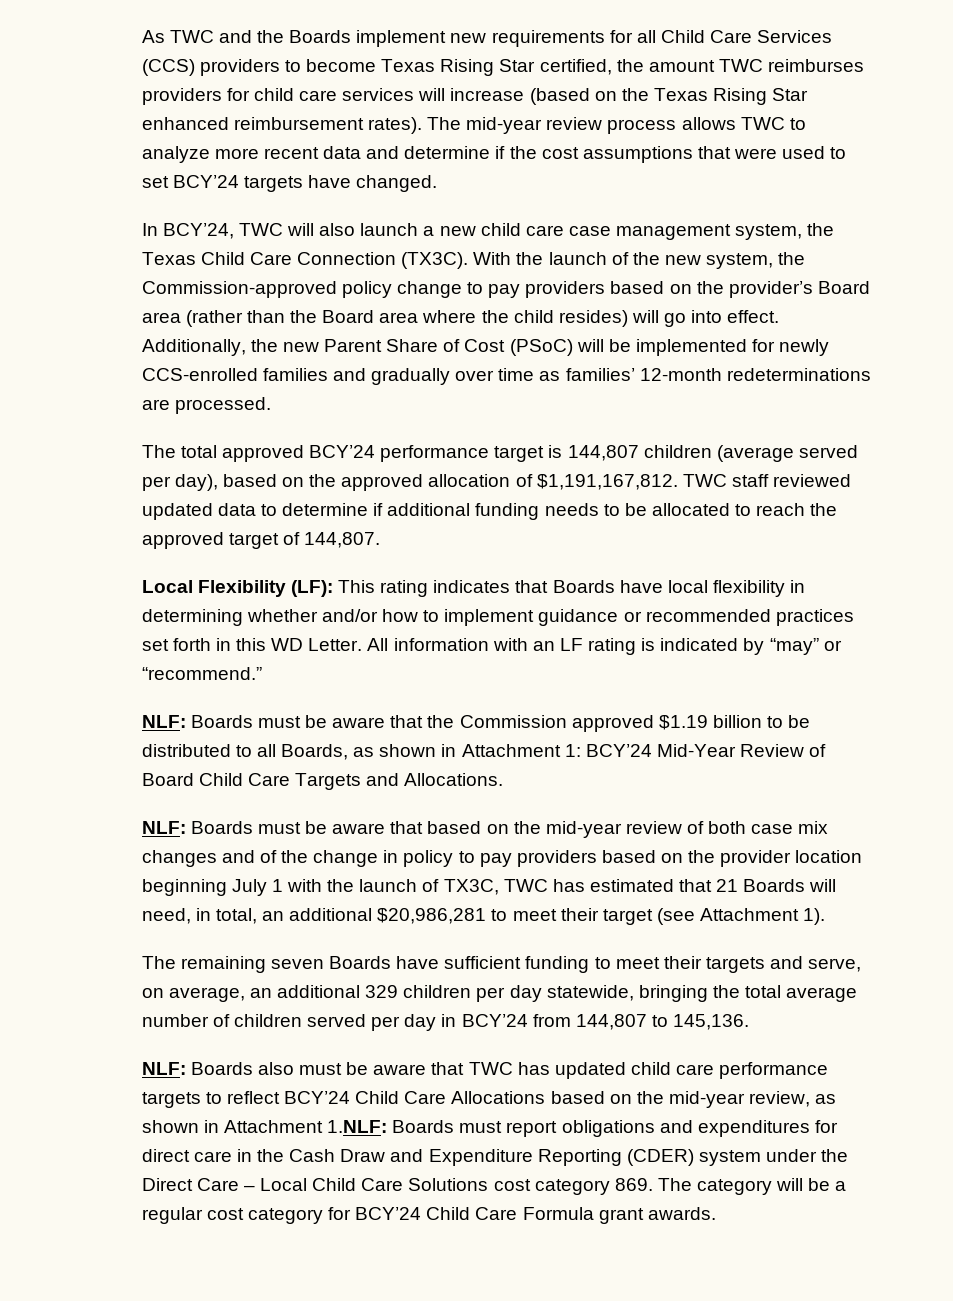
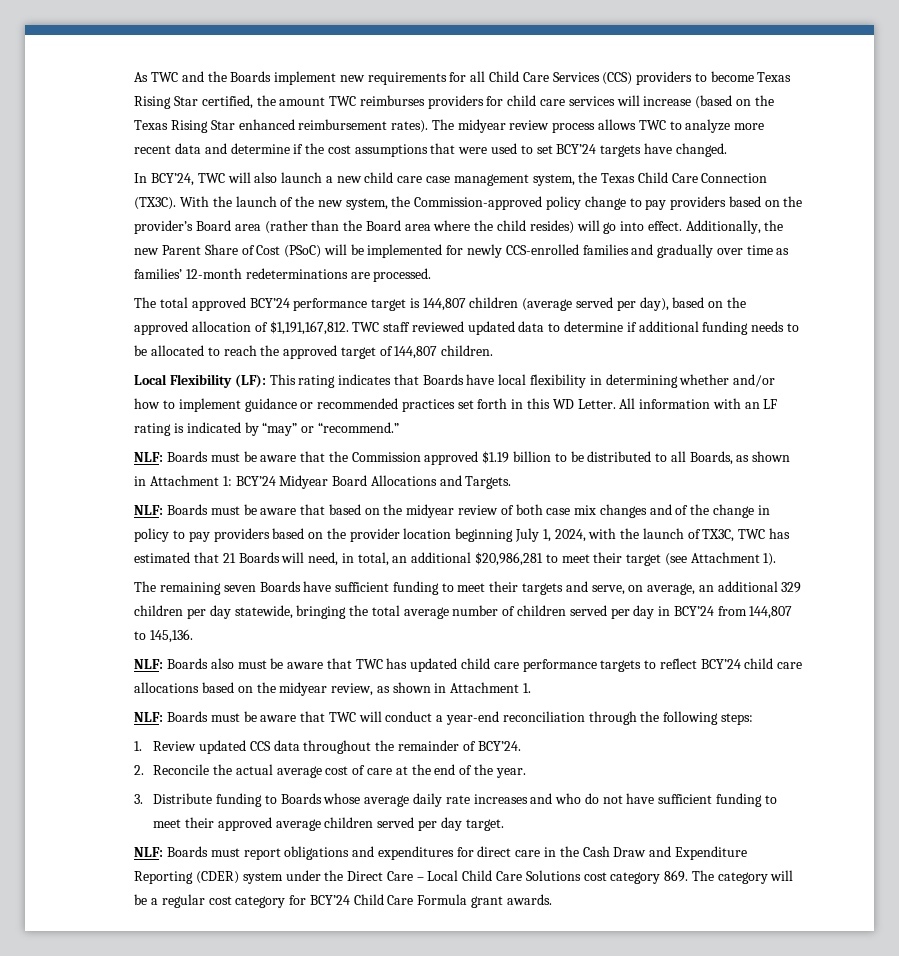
- The mid-year review process allows TWC to analyze more recent data and determine if the cost assumptions that were used to set BCY’24 targets have changed.
+ The midyear review process allows TWC to analyze more recent data and determine if the cost assumptions that were used to set BCY’24 targets have changed.
- TWC staff reviewed updated data to determine if additional funding needs to be allocated to reach the approved target of 144,807.
+ TWC staff reviewed updated data to determine if additional funding needs to be allocated to reach the approved target of 144,807 children.
- NLF: Boards must be aware that the Commission approved $1.19 billion to be distributed to all Boards, as shown in Attachment 1: BCY’24 Mid-Year Review of Board Child Care Targets and Allocations.
+ NLF: Boards must be aware that the Commission approved $1.19 billion to be distributed to all Boards, as shown in Attachment 1: BCY’24 Midyear Board Allocations and Targets.
- NLF: Boards must be aware that based on the mid-year review of both case mix changes and of the change in policy to pay providers based on the provider location beginning July 1 with the launch of TX3C, TWC has estimated that 21 Boards will need, in total, an additional $20,986,281 to meet their target (see Attachment 1).
+ NLF: Boards must be aware that based on the midyear review of both case mix changes and of the change in policy to pay providers based on the provider location beginning July 1, 2024, with the launch of TX3C, TWC has estimated that 21 Boards will need, in total, an additional $20,986,281 to meet their target (see Attachment 1).
- Boards also must be aware that TWC has updated child care performance targets to reflect BCY’24 Child Care Allocations based on the mid-year review, as shown in Attachment 1.NLF:
+ Boards also must be aware that TWC has updated child care performance targets to reflect BCY’24 child care allocations based on the midyear review, as shown in Attachment 1.
+ NLF: Boards must be aware that TWC will conduct a year-end reconciliation through the following steps:
+ 1. Review updated CCS data throughout the remainder of BCY’24.
+ 2. Reconcile the actual average cost of care at the end of the year.
+ 3. Distribute funding to Boards whose average daily rate increases and who do not have sufficient funding to meet their approved average children served per day target.
+ NLF:

